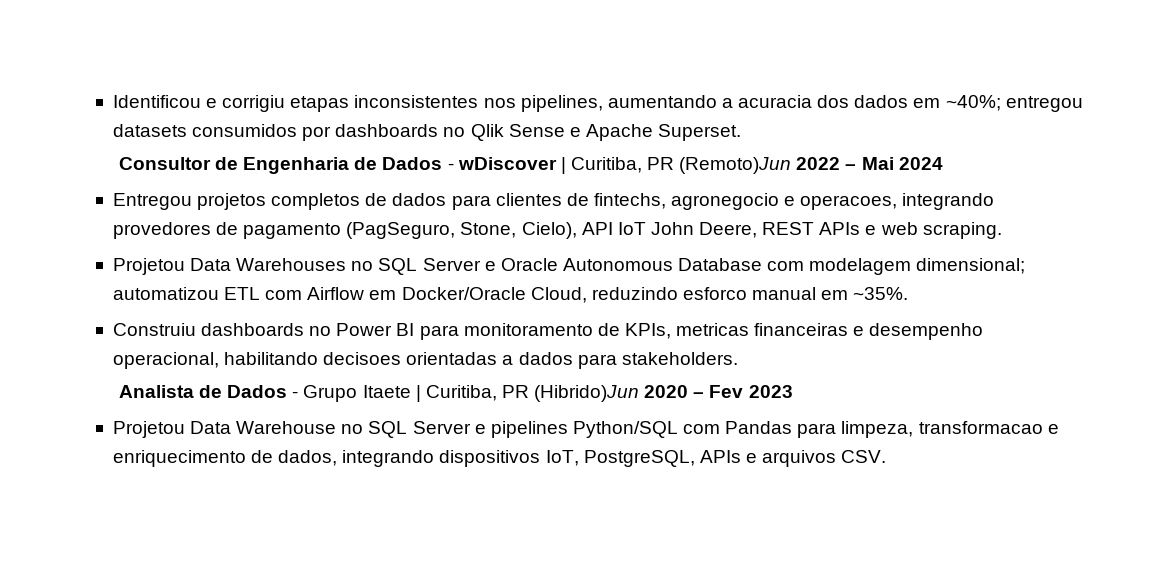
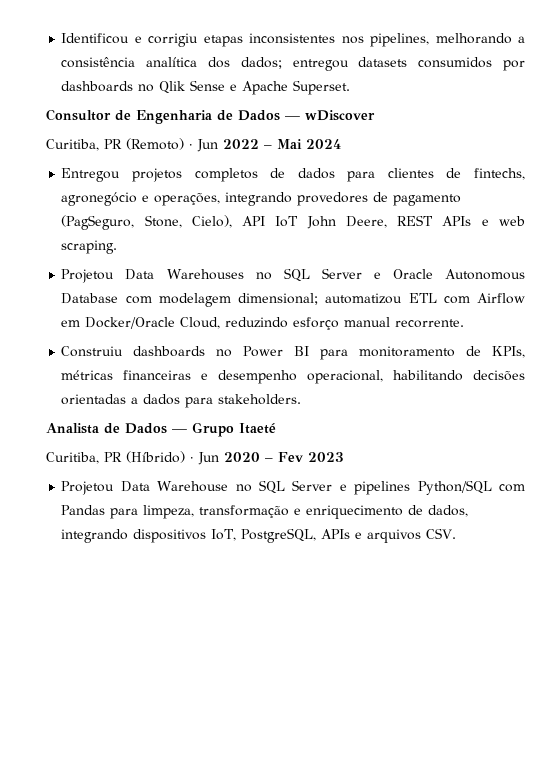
- Identificou e corrigiu etapas inconsistentes nos pipelines, aumentando a acuracia dos dados em ~40%; entregou datasets consumidos por dashboards no Qlik Sense e Apache Superset.
+ Identificou e corrigiu etapas inconsistentes nos pipelines, melhorando a consistência analítica dos dados; entregou datasets consumidos por dashboards no Qlik Sense e Apache Superset.
- Consultor de Engenharia de Dados - wDiscover | Curitiba, PR (Remoto)Jun 2022 – Mai 2024
+ Consultor de Engenharia de Dados — wDiscover
+ Curitiba, PR (Remoto) · Jun 2022 – Mai 2024
- Entregou projetos completos de dados para clientes de fintechs, agronegocio e operacoes, integrando provedores de pagamento (PagSeguro, Stone, Cielo), API IoT John Deere, REST APIs e web scraping.
+ Entregou projetos completos de dados para clientes de fintechs, agronegócio e operações, integrando provedores de pagamento (PagSeguro, Stone, Cielo), API IoT John Deere, REST APIs e web scraping.
- Projetou Data Warehouses no SQL Server e Oracle Autonomous Database com modelagem dimensional; automatizou ETL com Airflow em Docker/Oracle Cloud, reduzindo esforco manual em ~35%.
+ Projetou Data Warehouses no SQL Server e Oracle Autonomous Database com modelagem dimensional; automatizou ETL com Airflow em Docker/Oracle Cloud, reduzindo esforço manual recorrente.
- Construiu dashboards no Power BI para monitoramento de KPIs, metricas financeiras e desempenho operacional, habilitando decisoes orientadas a dados para stakeholders.
+ Construiu dashboards no Power BI para monitoramento de KPIs, métricas financeiras e desempenho operacional, habilitando decisões orientadas a dados para stakeholders.
- Analista de Dados - Grupo Itaete | Curitiba, PR (Hibrido)Jun 2020 – Fev 2023
+ Analista de Dados — Grupo Itaeté
+ Curitiba, PR (Híbrido) · Jun 2020 – Fev 2023
- Projetou Data Warehouse no SQL Server e pipelines Python/SQL com Pandas para limpeza, transformacao e enriquecimento de dados, integrando dispositivos IoT, PostgreSQL, APIs e arquivos CSV.
+ Projetou Data Warehouse no SQL Server e pipelines Python/SQL com Pandas para limpeza, transformação e enriquecimento de dados, integrando dispositivos IoT, PostgreSQL, APIs e arquivos CSV.

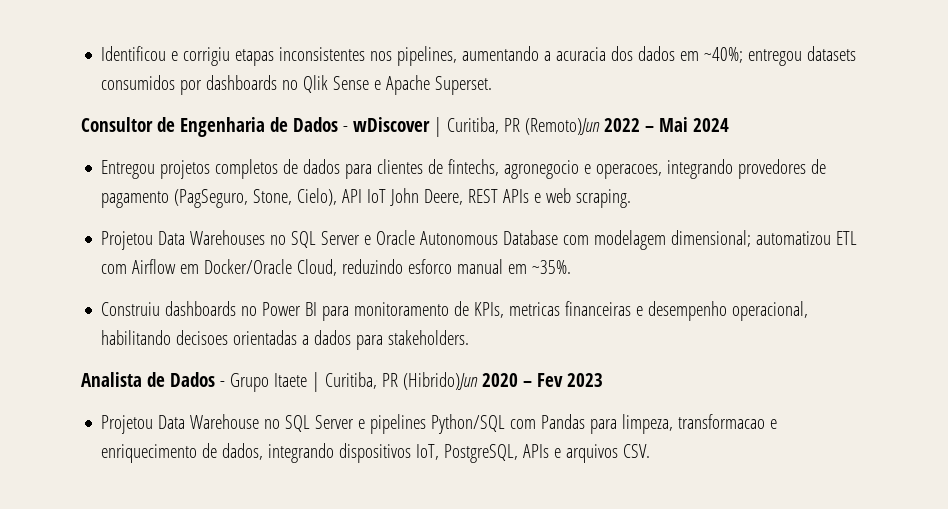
- Identificou e corrigiu etapas inconsistentes nos pipelines, melhorando a consistência analítica dos dados; entregou datasets consumidos por dashboards no Qlik Sense e Apache Superset.
+ Identificou e corrigiu etapas inconsistentes nos pipelines, aumentando a acuracia dos dados em ~40%; entregou datasets consumidos por dashboards no Qlik Sense e Apache Superset.
- Consultor de Engenharia de Dados — wDiscover
- Curitiba, PR (Remoto) · Jun 2022 – Mai 2024
+ Consultor de Engenharia de Dados - wDiscover | Curitiba, PR (Remoto)Jun 2022 – Mai 2024
- Entregou projetos completos de dados para clientes de fintechs, agronegócio e operações, integrando provedores de pagamento (PagSeguro, Stone, Cielo), API IoT John Deere, REST APIs e web scraping.
+ Entregou projetos completos de dados para clientes de fintechs, agronegocio e operacoes, integrando provedores de pagamento (PagSeguro, Stone, Cielo), API IoT John Deere, REST APIs e web scraping.
- Projetou Data Warehouses no SQL Server e Oracle Autonomous Database com modelagem dimensional; automatizou ETL com Airflow em Docker/Oracle Cloud, reduzindo esforço manual recorrente.
+ Projetou Data Warehouses no SQL Server e Oracle Autonomous Database com modelagem dimensional; automatizou ETL com Airflow em Docker/Oracle Cloud, reduzindo esforco manual em ~35%.
- Construiu dashboards no Power BI para monitoramento de KPIs, métricas financeiras e desempenho operacional, habilitando decisões orientadas a dados para stakeholders.
+ Construiu dashboards no Power BI para monitoramento de KPIs, metricas financeiras e desempenho operacional, habilitando decisoes orientadas a dados para stakeholders.
- Analista de Dados — Grupo Itaeté
- Curitiba, PR (Híbrido) · Jun 2020 – Fev 2023
+ Analista de Dados - Grupo Itaete | Curitiba, PR (Hibrido)Jun 2020 – Fev 2023
- Projetou Data Warehouse no SQL Server e pipelines Python/SQL com Pandas para limpeza, transformação e enriquecimento de dados, integrando dispositivos IoT, PostgreSQL, APIs e arquivos CSV.
+ Projetou Data Warehouse no SQL Server e pipelines Python/SQL com Pandas para limpeza, transformacao e enriquecimento de dados, integrando dispositivos IoT, PostgreSQL, APIs e arquivos CSV.

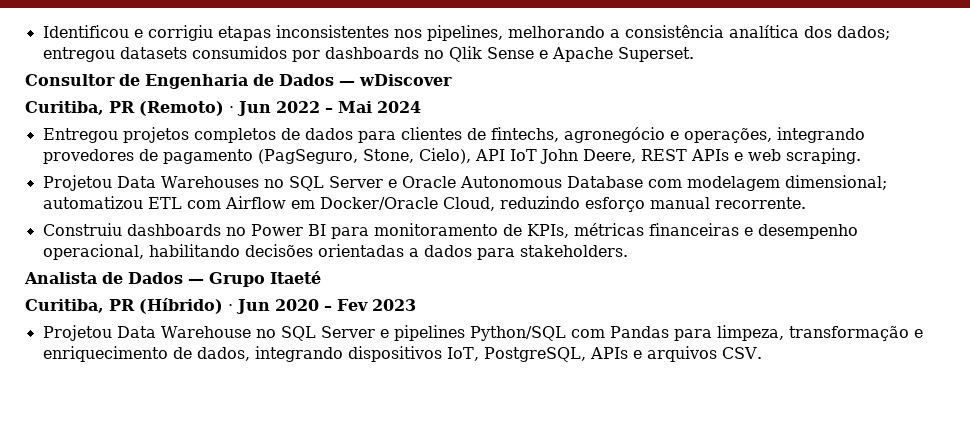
- Identificou e corrigiu etapas inconsistentes nos pipelines, aumentando a acuracia dos dados em ~40%; entregou datasets consumidos por dashboards no Qlik Sense e Apache Superset.
+ Identificou e corrigiu etapas inconsistentes nos pipelines, melhorando a consistência analítica dos dados; entregou datasets consumidos por dashboards no Qlik Sense e Apache Superset.
- Consultor de Engenharia de Dados - wDiscover | Curitiba, PR (Remoto)Jun 2022 – Mai 2024
+ Consultor de Engenharia de Dados — wDiscover
+ Curitiba, PR (Remoto) · Jun 2022 – Mai 2024
- Entregou projetos completos de dados para clientes de fintechs, agronegocio e operacoes, integrando provedores de pagamento (PagSeguro, Stone, Cielo), API IoT John Deere, REST APIs e web scraping.
+ Entregou projetos completos de dados para clientes de fintechs, agronegócio e operações, integrando provedores de pagamento (PagSeguro, Stone, Cielo), API IoT John Deere, REST APIs e web scraping.
- Projetou Data Warehouses no SQL Server e Oracle Autonomous Database com modelagem dimensional; automatizou ETL com Airflow em Docker/Oracle Cloud, reduzindo esforco manual em ~35%.
+ Projetou Data Warehouses no SQL Server e Oracle Autonomous Database com modelagem dimensional; automatizou ETL com Airflow em Docker/Oracle Cloud, reduzindo esforço manual recorrente.
- Construiu dashboards no Power BI para monitoramento de KPIs, metricas financeiras e desempenho operacional, habilitando decisoes orientadas a dados para stakeholders.
+ Construiu dashboards no Power BI para monitoramento de KPIs, métricas financeiras e desempenho operacional, habilitando decisões orientadas a dados para stakeholders.
- Analista de Dados - Grupo Itaete | Curitiba, PR (Hibrido)Jun 2020 – Fev 2023
+ Analista de Dados — Grupo Itaeté
+ Curitiba, PR (Híbrido) · Jun 2020 – Fev 2023
- Projetou Data Warehouse no SQL Server e pipelines Python/SQL com Pandas para limpeza, transformacao e enriquecimento de dados, integrando dispositivos IoT, PostgreSQL, APIs e arquivos CSV.
+ Projetou Data Warehouse no SQL Server e pipelines Python/SQL com Pandas para limpeza, transformação e enriquecimento de dados, integrando dispositivos IoT, PostgreSQL, APIs e arquivos CSV.

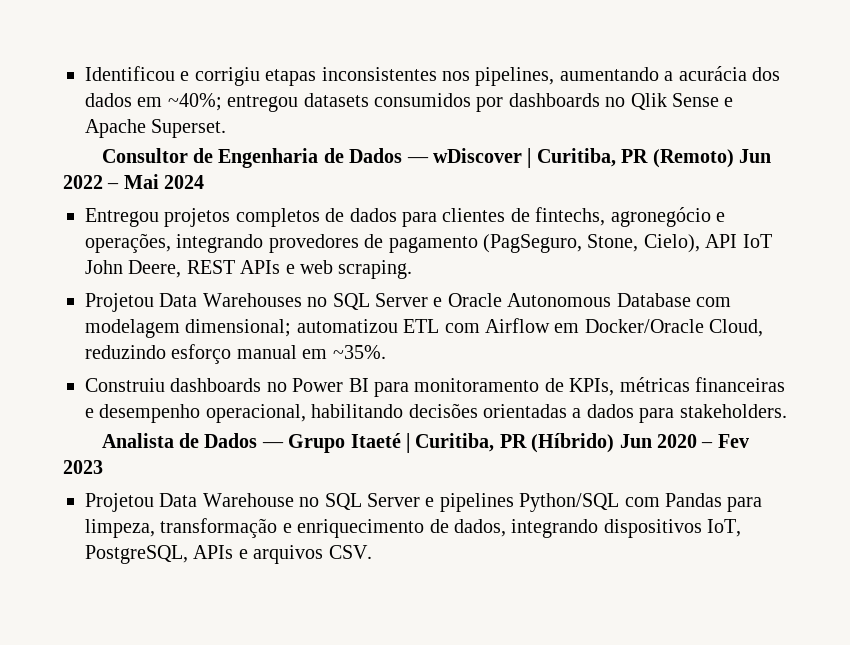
- Identificou e corrigiu etapas inconsistentes nos pipelines, melhorando a consistência analítica dos dados; entregou datasets consumidos por dashboards no Qlik Sense e Apache Superset.
+ Identificou e corrigiu etapas inconsistentes nos pipelines, aumentando a acurácia dos dados em ~40%; entregou datasets consumidos por dashboards no Qlik Sense e Apache Superset.
- Consultor de Engenharia de Dados — wDiscover
- Curitiba, PR (Remoto) · Jun 2022 – Mai 2024
+ Consultor de Engenharia de Dados — wDiscover | Curitiba, PR (Remoto) Jun 2022 – Mai 2024
- Projetou Data Warehouses no SQL Server e Oracle Autonomous Database com modelagem dimensional; automatizou ETL com Airflow em Docker/Oracle Cloud, reduzindo esforço manual recorrente.
+ Projetou Data Warehouses no SQL Server e Oracle Autonomous Database com modelagem dimensional; automatizou ETL com Airflow em Docker/Oracle Cloud, reduzindo esforço manual em ~35%.
- Analista de Dados — Grupo Itaeté
- Curitiba, PR (Híbrido) · Jun 2020 – Fev 2023
+ Analista de Dados — Grupo Itaeté | Curitiba, PR (Híbrido) Jun 2020 – Fev 2023

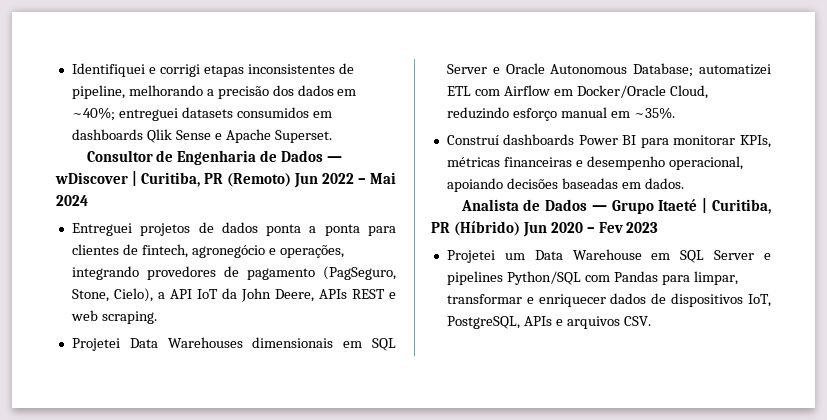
- Identificou e corrigiu etapas inconsistentes nos pipelines, aumentando a acurácia dos dados em ~40%; entregou datasets consumidos por dashboards no Qlik Sense e Apache Superset.
+ Identifiquei e corrigi etapas inconsistentes de pipeline, melhorando a precisão dos dados em ~40%; entreguei datasets consumidos em dashboards Qlik Sense e Apache Superset.
- Entregou projetos completos de dados para clientes de fintechs, agronegócio e operações, integrando provedores de pagamento (PagSeguro, Stone, Cielo), API IoT John Deere, REST APIs e web scraping.
+ Entreguei projetos de dados ponta a ponta para clientes de fintech, agronegócio e operações, integrando provedores de pagamento (PagSeguro, Stone, Cielo), a API IoT da John Deere, APIs REST e web scraping.
- Projetou Data Warehouses no SQL Server e Oracle Autonomous Database com modelagem dimensional; automatizou ETL com Airflow em Docker/Oracle Cloud, reduzindo esforço manual em ~35%.
+ Projetei Data Warehouses dimensionais em SQL Server e Oracle Autonomous Database; automatizei ETL com Airflow em Docker/Oracle Cloud, reduzindo esforço manual em ~35%.
- Construiu dashboards no Power BI para monitoramento de KPIs, métricas financeiras e desempenho operacional, habilitando decisões orientadas a dados para stakeholders.
+ Construí dashboards Power BI para monitorar KPIs, métricas financeiras e desempenho operacional, apoiando decisões baseadas em dados.
- Projetou Data Warehouse no SQL Server e pipelines Python/SQL com Pandas para limpeza, transformação e enriquecimento de dados, integrando dispositivos IoT, PostgreSQL, APIs e arquivos CSV.
+ Projetei um Data Warehouse em SQL Server e pipelines Python/SQL com Pandas para limpar, transformar e enriquecer dados de dispositivos IoT, PostgreSQL, APIs e arquivos CSV.

